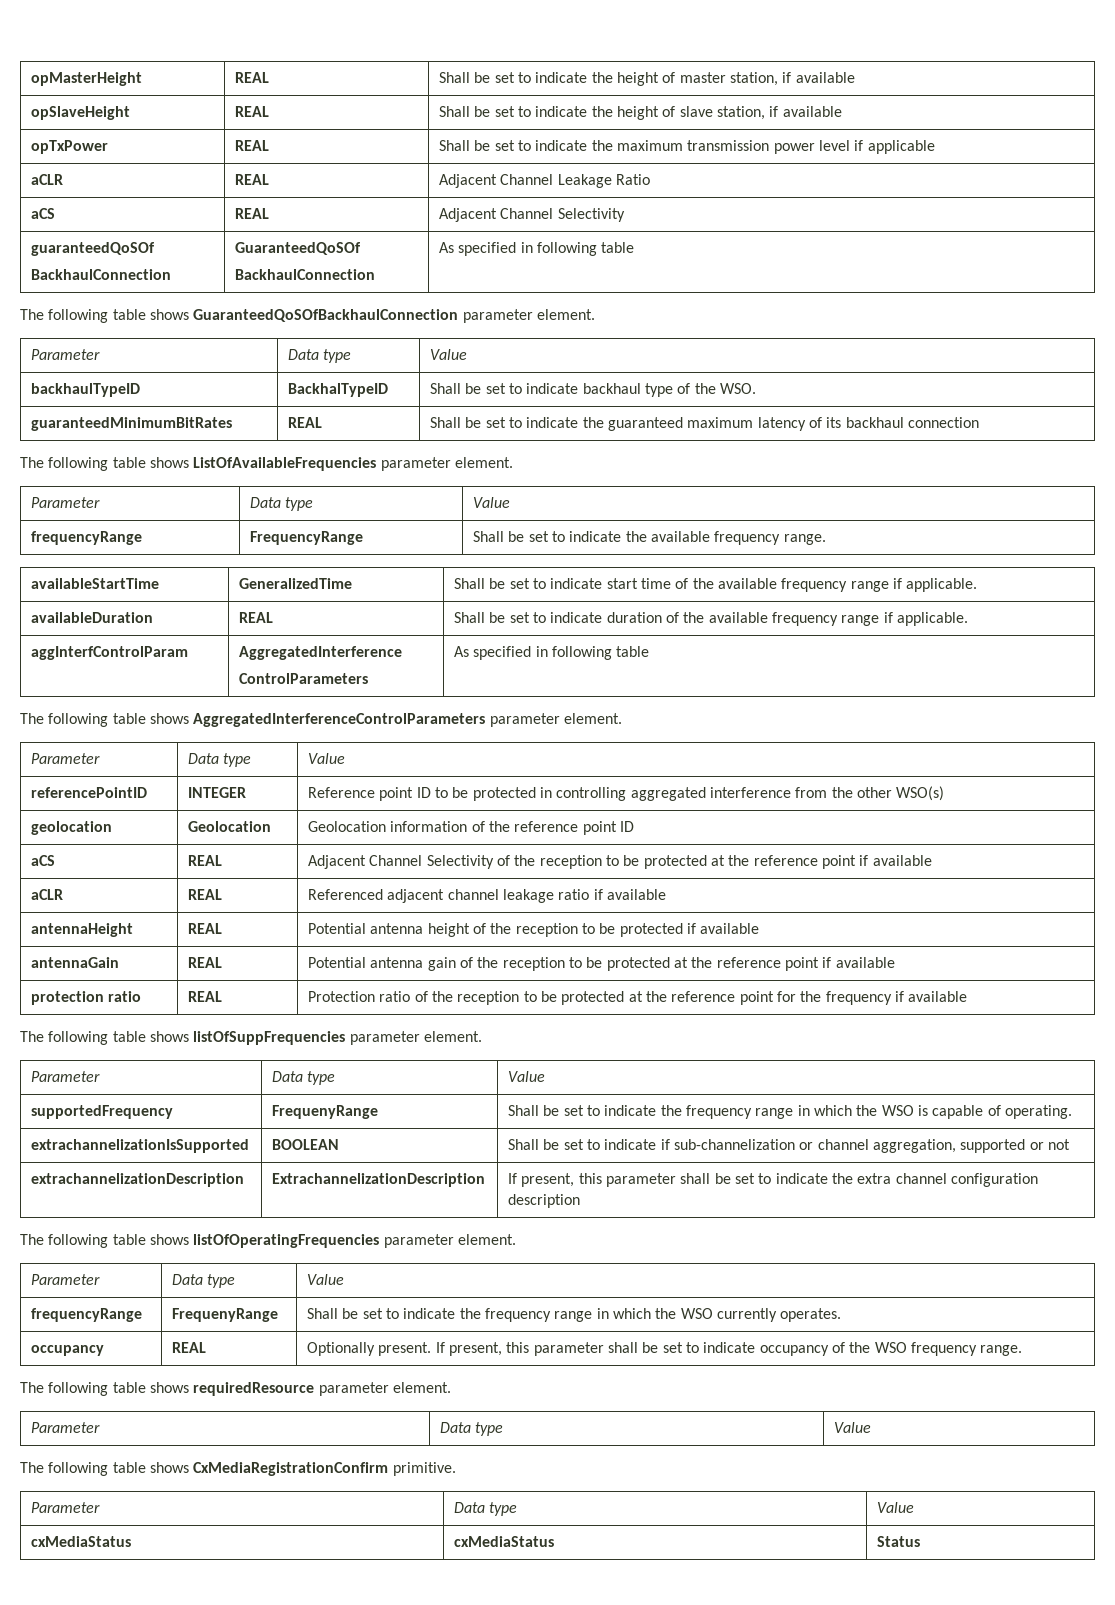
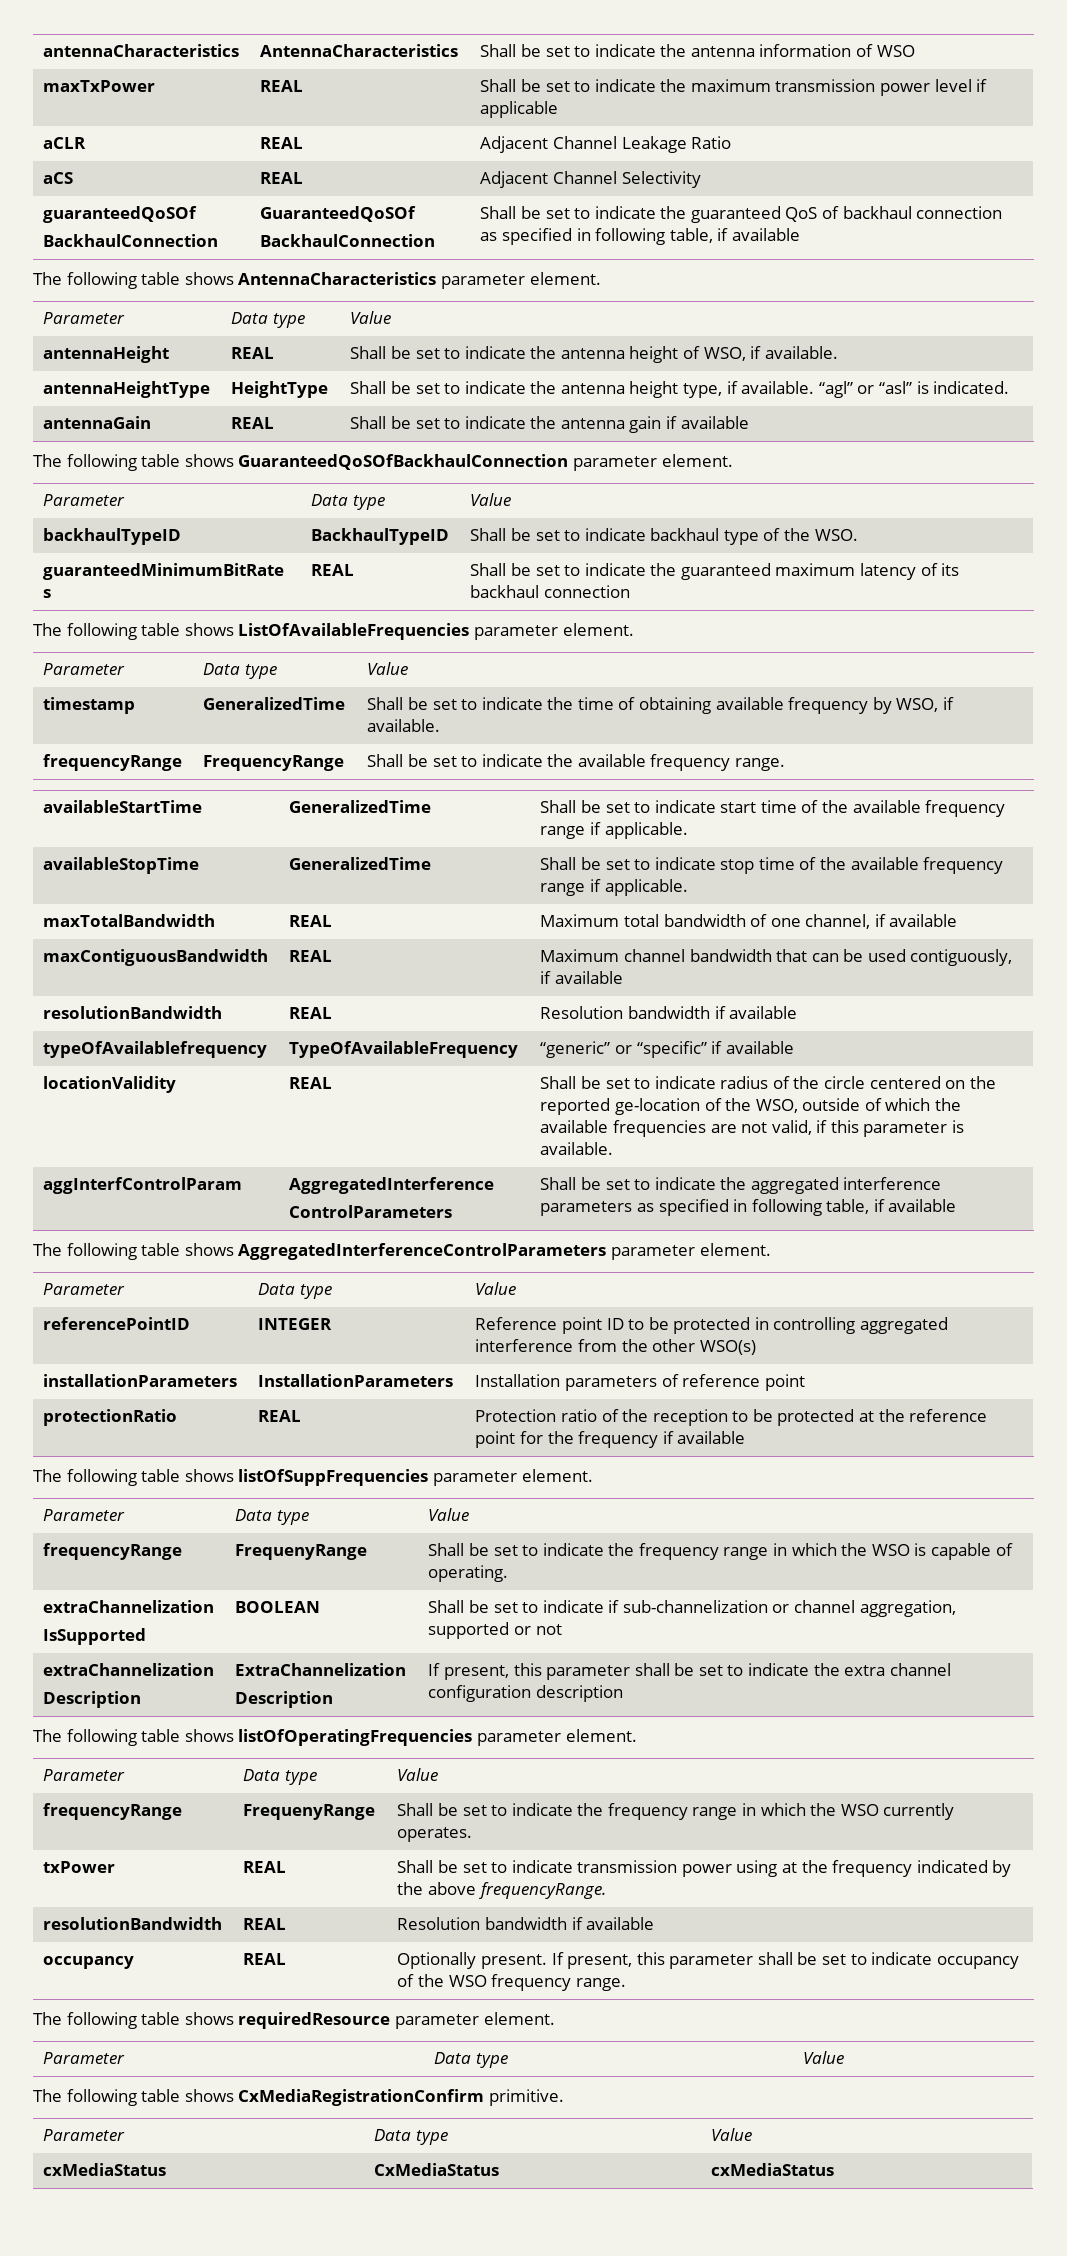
- opMasterHeight | REAL | Shall be set to indicate the height of master station, if available
- opSlaveHeight | REAL | Shall be set to indicate the height of slave station, if available
- opTxPower | REAL | Shall be set to indicate the maximum transmission power level if applicable
+ antennaCharacteristics | AntennaCharacteristics | Shall be set to indicate the antenna information of WSO
+ maxTxPower | REAL | Shall be set to indicate the maximum transmission power level if applicable
  guaranteedQoSOf
  BackhaulConnection | GuaranteedQoSOf
- BackhaulConnection | As specified in following table
+ BackhaulConnection | Shall be set to indicate the guaranteed QoS of backhaul connection as specified in following table, if available
+ The following table shows AntennaCharacteristics parameter element.
+ Parameter | Data type | Value
+ antennaHeight | REAL | Shall be set to indicate the antenna height of WSO, if available.
+ antennaHeightType | HeightType | Shall be set to indicate the antenna height type, if available. “agl” or “asl” is indicated.
+ antennaGain | REAL | Shall be set to indicate the antenna gain if available
- backhaulTypeID | BackhalTypeID | Shall be set to indicate backhaul type of the WSO.
+ backhaulTypeID | BackhaulTypeID | Shall be set to indicate backhaul type of the WSO.
+ timestamp | GeneralizedTime | Shall be set to indicate the time of obtaining available frequency by WSO, if available.
- availableDuration | REAL | Shall be set to indicate duration of the available frequency range if applicable.
+ availableStopTime | GeneralizedTime | Shall be set to indicate stop time of the available frequency range if applicable.
+ maxTotalBandwidth | REAL | Maximum total bandwidth of one channel, if available
+ maxContiguousBandwidth | REAL | Maximum channel bandwidth that can be used contiguously, if available
+ resolutionBandwidth | REAL | Resolution bandwidth if available
+ typeOfAvailablefrequency | TypeOfAvailableFrequency | “generic” or “specific” if available
+ locationValidity | REAL | Shall be set to indicate radius of the circle centered on the reported ge-location of the WSO, outside of which the available frequencies are not valid, if this parameter is available.
  aggInterfControlParam | AggregatedInterference
- ControlParameters | As specified in following table
+ ControlParameters | Shall be set to indicate the aggregated interference parameters as specified in following table, if available
- geolocation | Geolocation | Geolocation information of the reference point ID
- aCS | REAL | Adjacent Channel Selectivity of the reception to be protected at the reference point if available
- aCLR | REAL | Referenced adjacent channel leakage ratio if available
- antennaHeight | REAL | Potential antenna height of the reception to be protected if available
- antennaGain | REAL | Potential antenna gain of the reception to be protected at the reference point if available
- protection ratio | REAL | Protection ratio of the reception to be protected at the reference point for the frequency if available
+ installationParameters | InstallationParameters | Installation parameters of reference point
+ protectionRatio | REAL | Protection ratio of the reception to be protected at the reference point for the frequency if available
- supportedFrequency | FrequenyRange | Shall be set to indicate the frequency range in which the WSO is capable of operating.
- extrachannelizationIsSupported | BOOLEAN | Shall be set to indicate if sub-channelization or channel aggregation, supported or not
- extrachannelizationDescription | ExtrachannelizationDescription | If present, this parameter shall be set to indicate the extra channel configuration description
+ frequencyRange | FrequenyRange | Shall be set to indicate the frequency range in which the WSO is capable of operating.
+ extraChannelization
+ IsSupported | BOOLEAN | Shall be set to indicate if sub-channelization or channel aggregation, supported or not
+ extraChannelization
+ Description | ExtraChannelization
+ Description | If present, this parameter shall be set to indicate the extra channel configuration description
+ txPower | REAL | Shall be set to indicate transmission power using at the frequency indicated by the above frequencyRange.
+ resolutionBandwidth | REAL | Resolution bandwidth if available
- cxMediaStatus | cxMediaStatus | Status
+ cxMediaStatus | CxMediaStatus | cxMediaStatus

